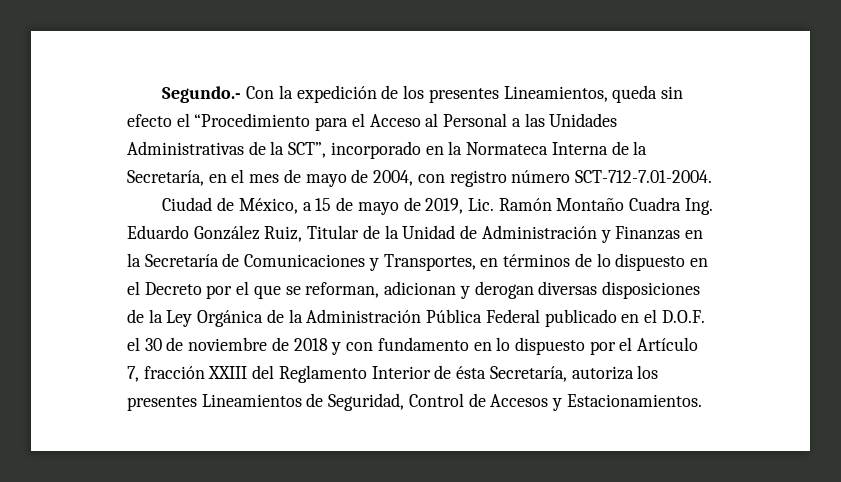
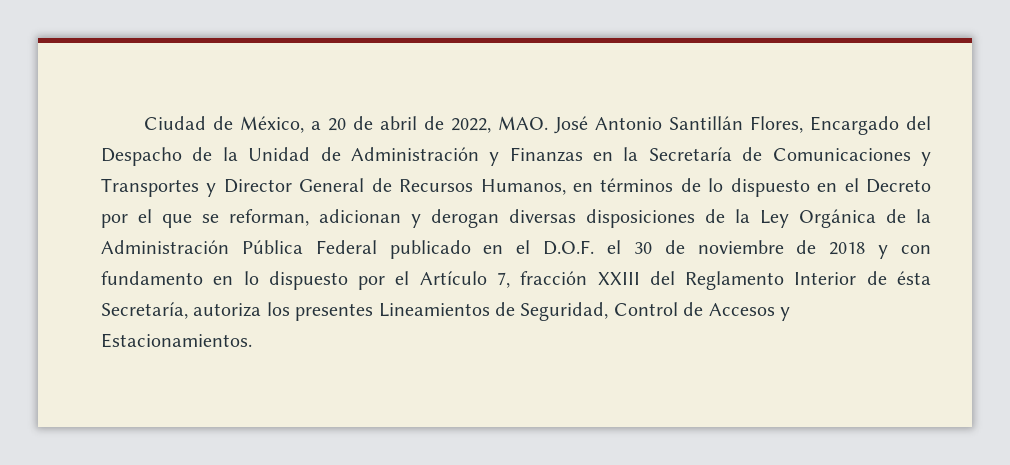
- Segundo.- Con la expedición de los presentes Lineamientos, queda sin efecto el “Procedimiento para el Acceso al Personal a las Unidades Administrativas de la SCT”, incorporado en la Normateca Interna de la Secretaría, en el mes de mayo de 2004, con registro número SCT-712-7.01-2004.
- Ciudad de México, a 15 de mayo de 2019, Lic. Ramón Montaño Cuadra Ing. Eduardo González Ruiz, Titular de la Unidad de Administración y Finanzas en la Secretaría de Comunicaciones y Transportes, en términos de lo dispuesto en el Decreto por el que se reforman, adicionan y derogan diversas disposiciones de la Ley Orgánica de la Administración Pública Federal publicado en el D.O.F. el 30 de noviembre de 2018 y con fundamento en lo dispuesto por el Artículo 7, fracción XXIII del Reglamento Interior de ésta Secretaría, autoriza los presentes Lineamientos de Seguridad, Control de Accesos y Estacionamientos.
+ Ciudad de México, a 20 de abril de 2022, MAO. José Antonio Santillán Flores, Encargado del Despacho de la Unidad de Administración y Finanzas en la Secretaría de Comunicaciones y Transportes y Director General de Recursos Humanos, en términos de lo dispuesto en el Decreto por el que se reforman, adicionan y derogan diversas disposiciones de la Ley Orgánica de la Administración Pública Federal publicado en el D.O.F. el 30 de noviembre de 2018 y con fundamento en lo dispuesto por el Artículo 7, fracción XXIII del Reglamento Interior de ésta Secretaría, autoriza los presentes Lineamientos de Seguridad, Control de Accesos y Estacionamientos.

